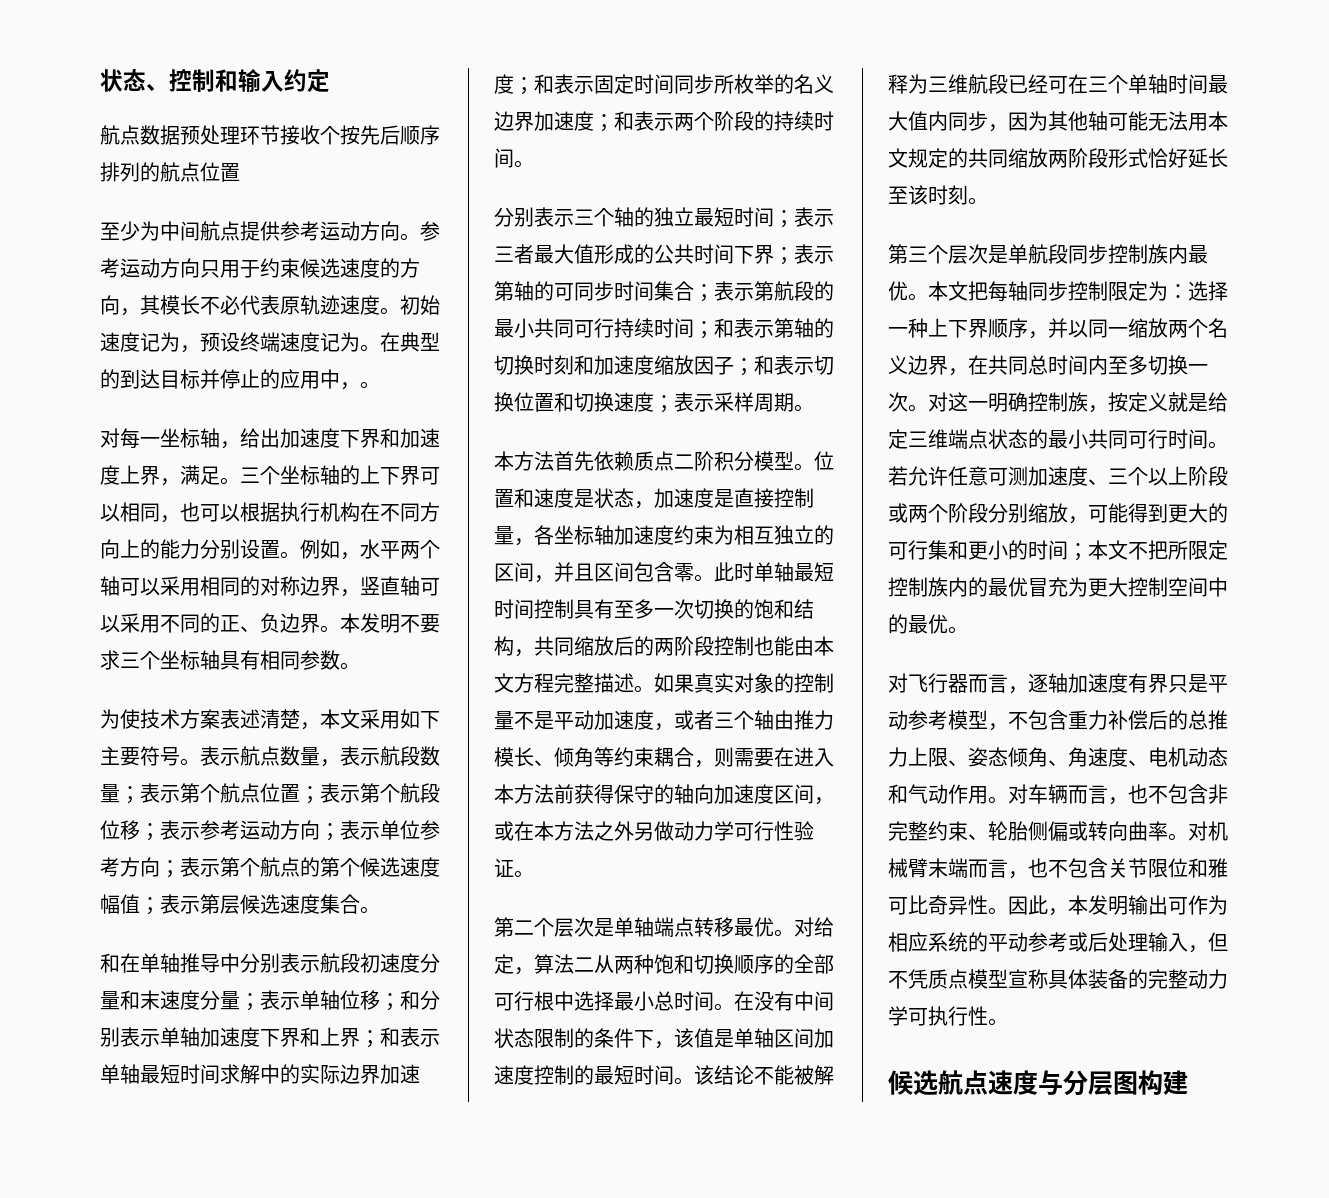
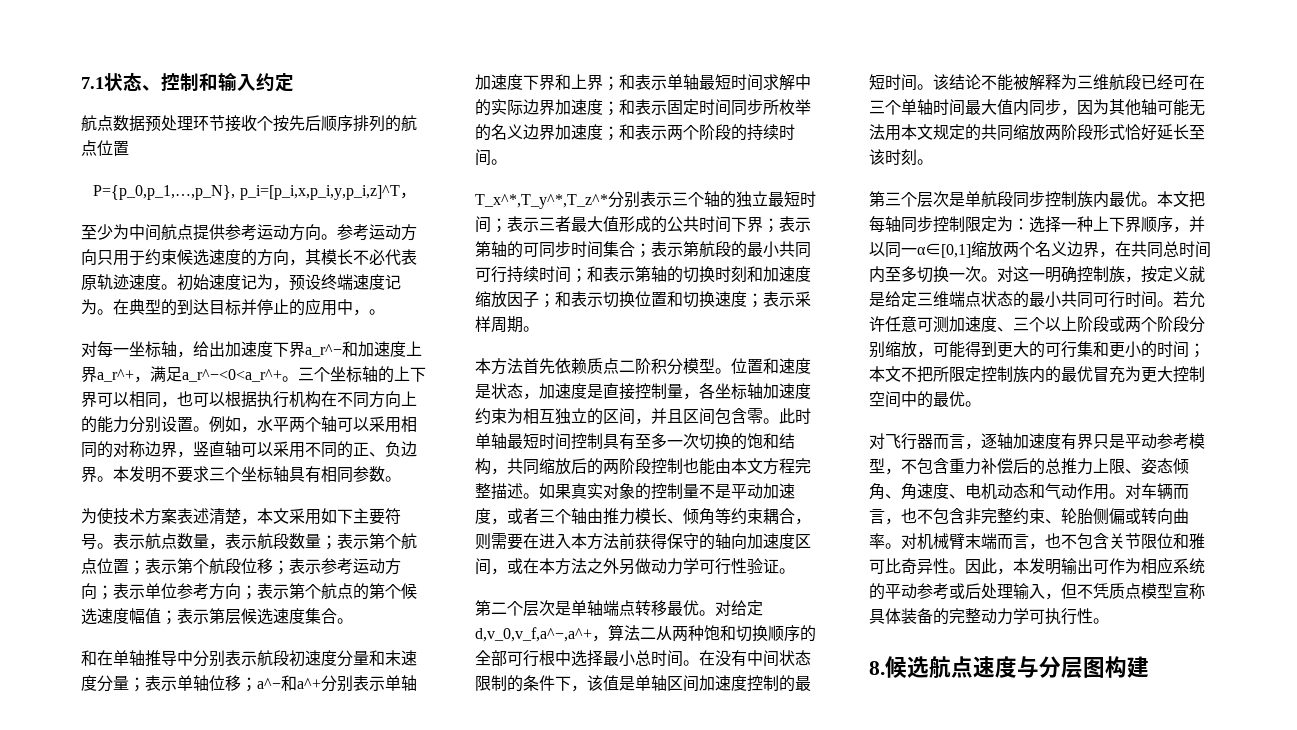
- 状态、控制和输入约定
+ 7.1状态、控制和输入约定
+ P={p_0,p_1,…,p_N}, p_i=[p_i,x,p_i,y,p_i,z]^T，
- 对每一坐标轴，给出加速度下界和加速度上界，满足。
+ 对每一坐标轴，给出加速度下界a_r^−和加速度上界a_r^+，满足a_r^−<0<a_r^+。
- 和在单轴推导中分别表示航段初速度分量和末速度分量；表示单轴位移；和分别表示单轴加速度下界和上界；和表示单轴最短时间求解中的实际边界加速度；和表示固定时间同步所枚举的名义边界加速度；和表示两个阶段的持续时间。
+ 和在单轴推导中分别表示航段初速度分量和末速度分量；表示单轴位移；a^−和a^+分别表示单轴加速度下界和上界；和表示单轴最短时间求解中的实际边界加速度；和表示固定时间同步所枚举的名义边界加速度；和表示两个阶段的持续时间。
- 分别表示三个轴的独立最短时间；表示三者最大值形成的公共时间下界；表示第轴的可同步时间集合；表示第航段的最小共同可行持续时间；和表示第轴的切换时刻和加速度缩放因子；和表示切换位置和切换速度；表示采样周期。
+ T_x^*,T_y^*,T_z^*分别表示三个轴的独立最短时间；表示三者最大值形成的公共时间下界；表示第轴的可同步时间集合；表示第航段的最小共同可行持续时间；和表示第轴的切换时刻和加速度缩放因子；和表示切换位置和切换速度；表示采样周期。
- 对给定，算法二从两种饱和切换顺序的全部可行根中选择最小总时间。
+ 对给定d,v_0,v_f,a^−,a^+，算法二从两种饱和切换顺序的全部可行根中选择最小总时间。
- 本文把每轴同步控制限定为：选择一种上下界顺序，并以同一缩放两个名义边界，在共同总时间内至多切换一次。
+ 本文把每轴同步控制限定为：选择一种上下界顺序，并以同一α∈[0,1]缩放两个名义边界，在共同总时间内至多切换一次。
- 候选航点速度与分层图构建
+ 8.候选航点速度与分层图构建

